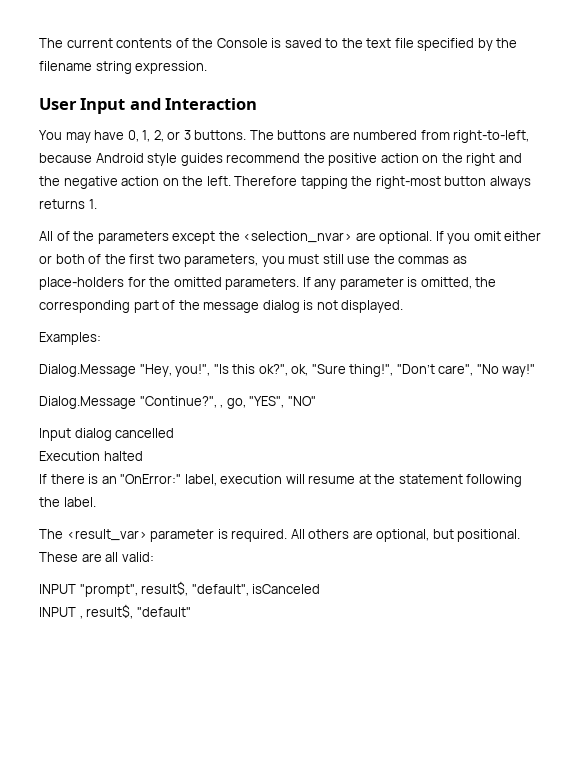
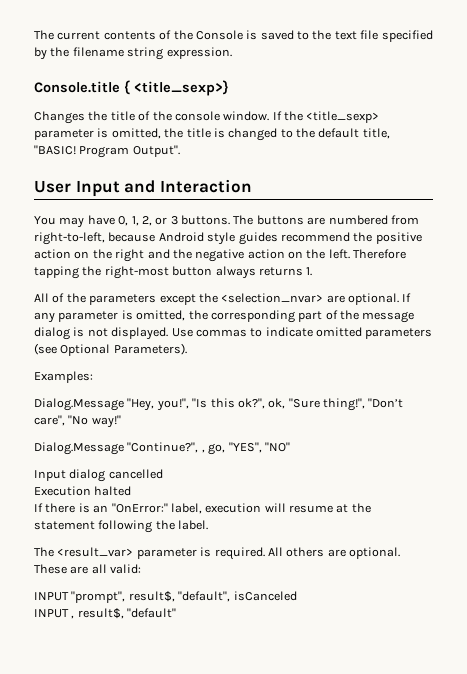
+ Console.title { <title_sexp>}
+ Changes the title of the console window. If the <title_sexp> parameter is omitted, the title is changed to the default title, "BASIC! Program Output".
- If you omit either or both of the first two parameters, you must still use the commas as place-holders for the omitted parameters. If any parameter is omitted, the corresponding part of the message dialog is not displayed.
+ If any parameter is omitted, the corresponding part of the message dialog is not displayed. Use commas to indicate omitted parameters (see Optional Parameters).
- All others are optional, but positional.
+ All others are optional.

